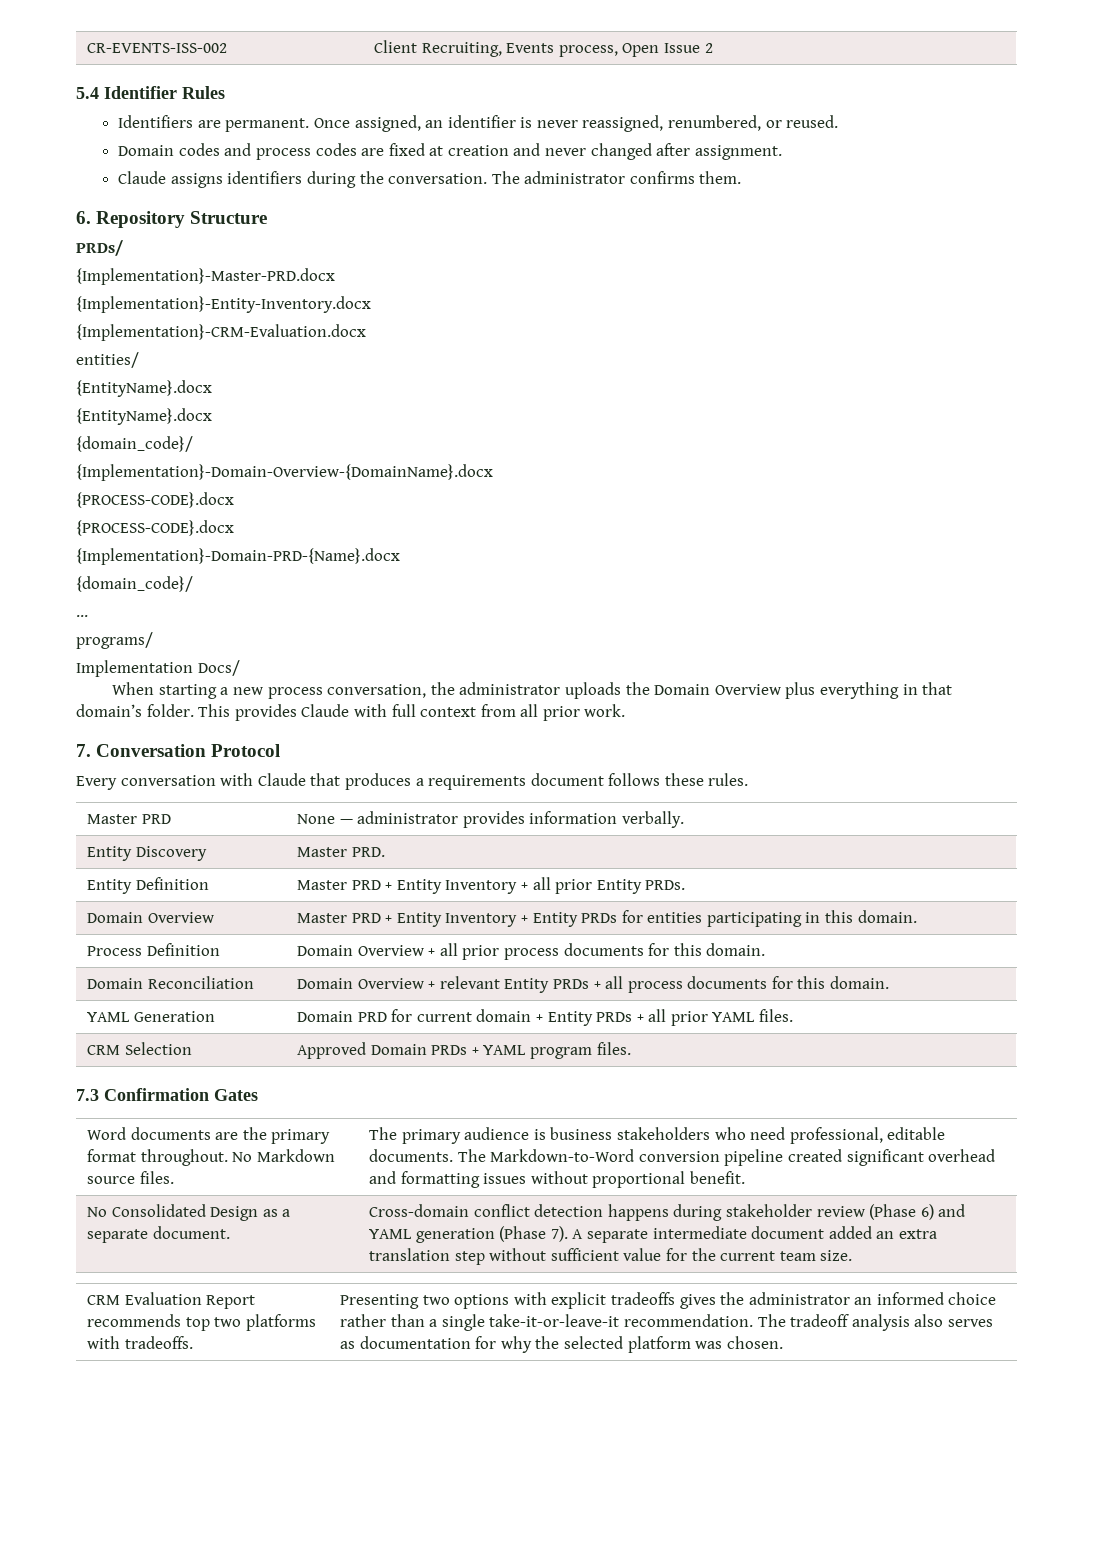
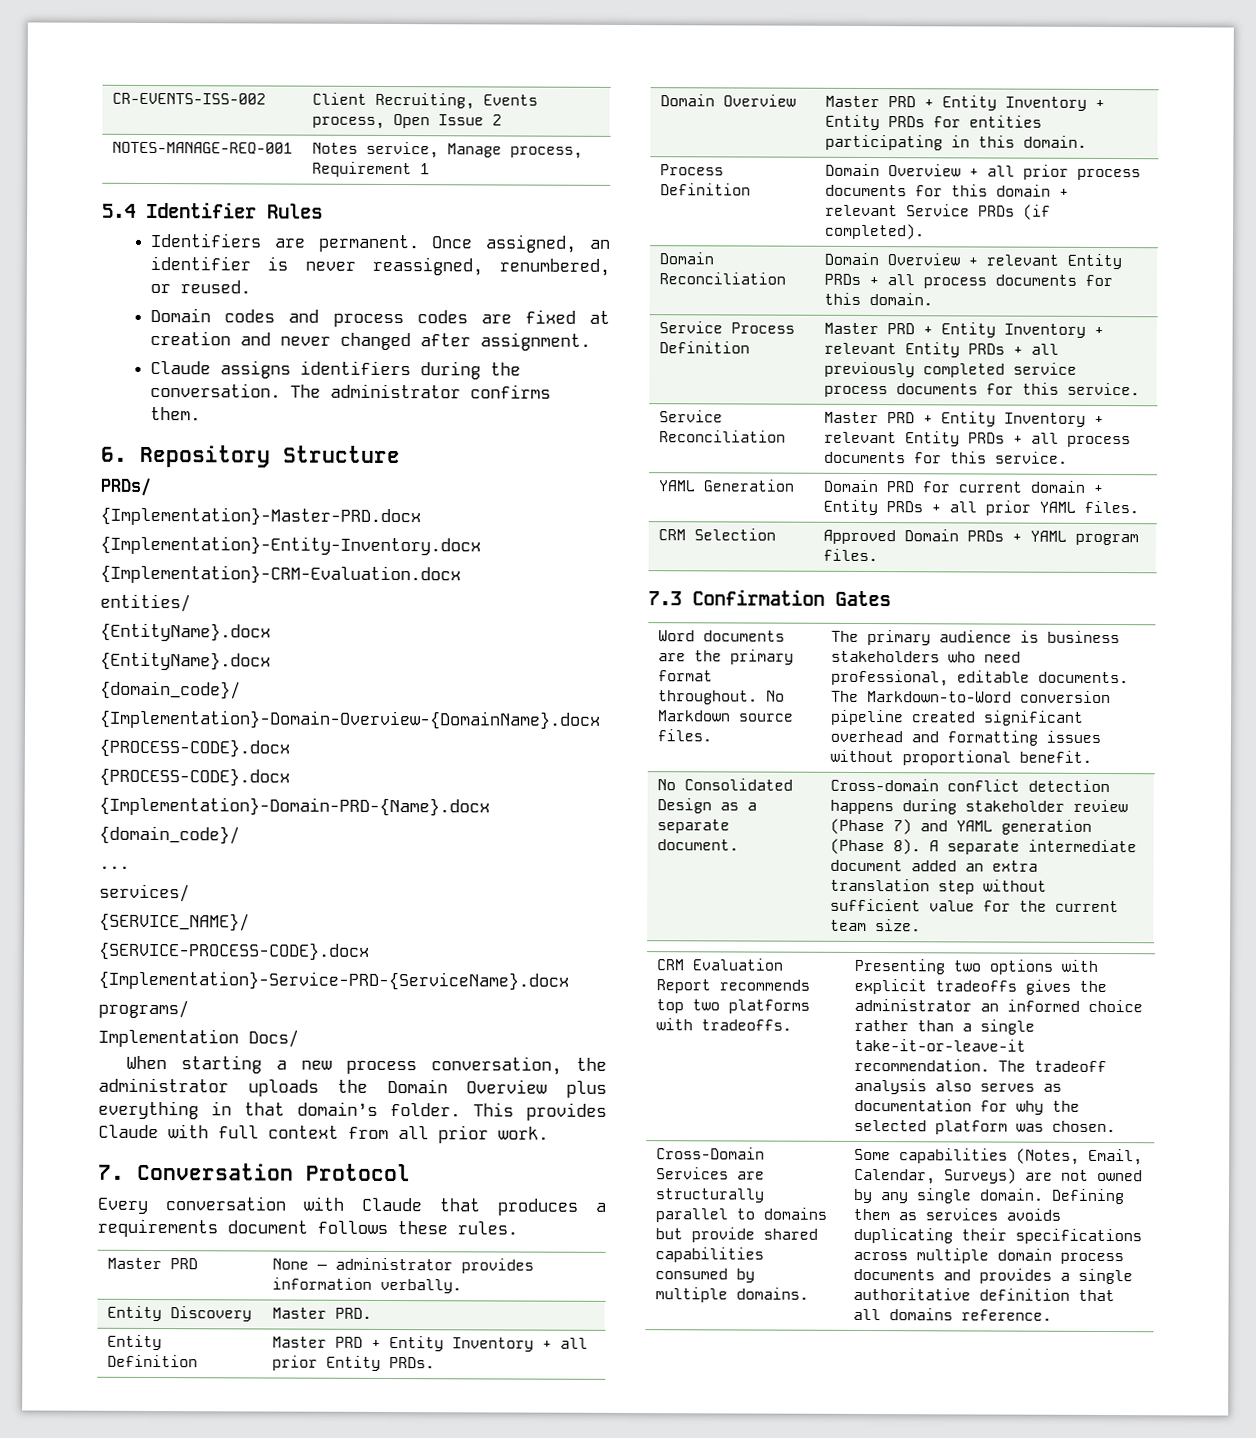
+ NOTES-MANAGE-REQ-001 | Notes service, Manage process, Requirement 1
+ services/
+ {SERVICE_NAME}/
+ {SERVICE-PROCESS-CODE}.docx
+ {Implementation}-Service-PRD-{ServiceName}.docx
- Process Definition | Domain Overview + all prior process documents for this domain.
+ Process Definition | Domain Overview + all prior process documents for this domain + relevant Service PRDs (if completed).
+ Service Process Definition | Master PRD + Entity Inventory + relevant Entity PRDs + all previously completed service process documents for this service.
+ Service Reconciliation | Master PRD + Entity Inventory + relevant Entity PRDs + all process documents for this service.
- No Consolidated Design as a separate document. | Cross-domain conflict detection happens during stakeholder review (Phase 6) and YAML generation (Phase 7). A separate intermediate document added an extra translation step without sufficient value for the current team size.
+ No Consolidated Design as a separate document. | Cross-domain conflict detection happens during stakeholder review (Phase 7) and YAML generation (Phase 8). A separate intermediate document added an extra translation step without sufficient value for the current team size.
+ Cross-Domain Services are structurally parallel to domains but provide shared capabilities consumed by multiple domains. | Some capabilities (Notes, Email, Calendar, Surveys) are not owned by any single domain. Defining them as services avoids duplicating their specifications across multiple domain process documents and provides a single authoritative definition that all domains reference.

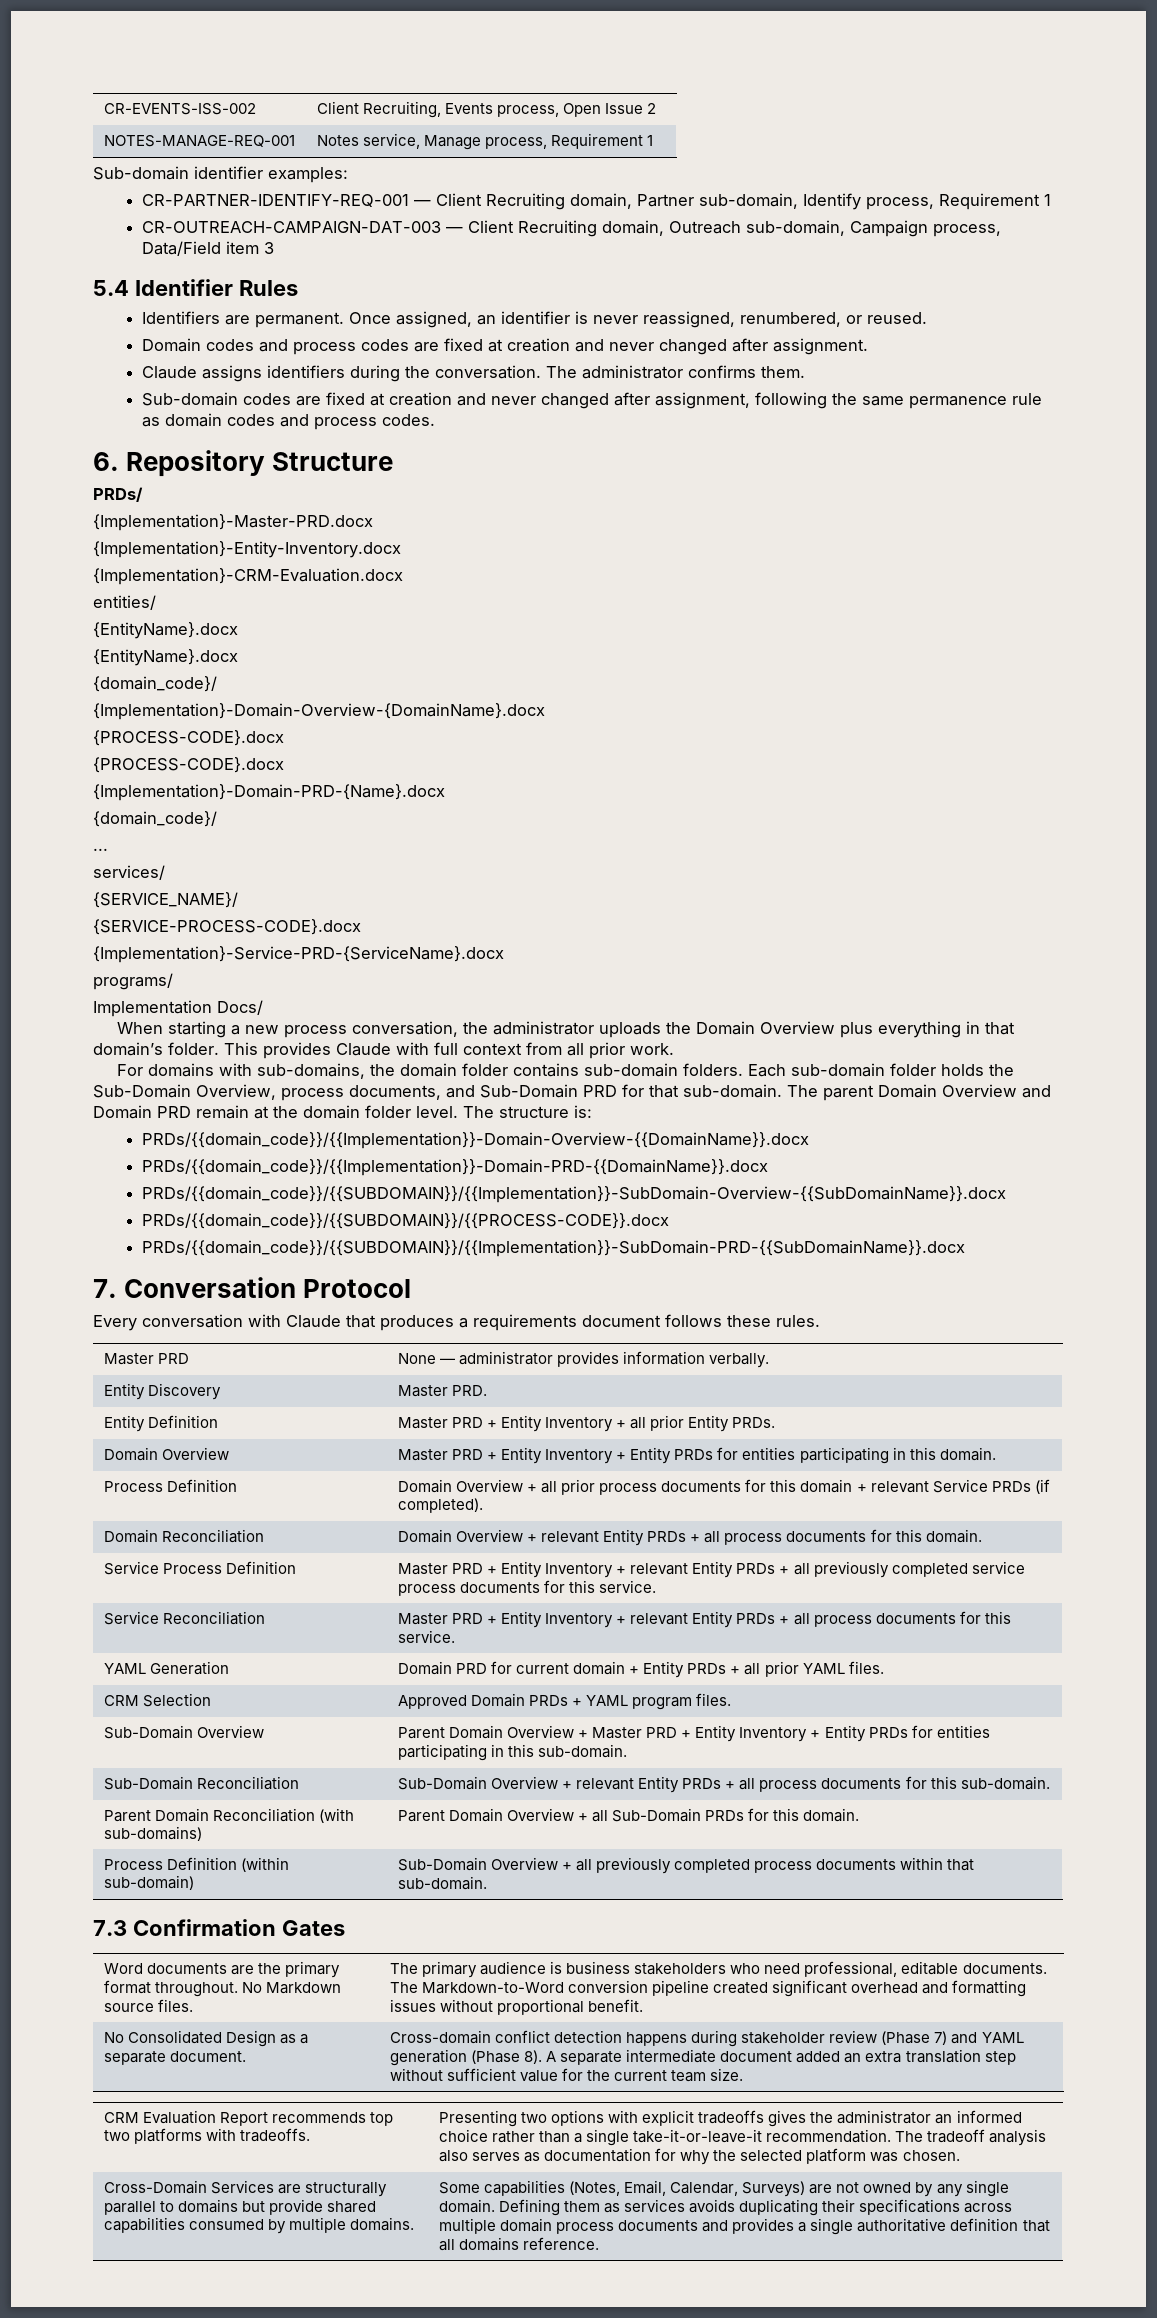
+ Sub-domain identifier examples:
+ CR-PARTNER-IDENTIFY-REQ-001 — Client Recruiting domain, Partner sub-domain, Identify process, Requirement 1
+ CR-OUTREACH-CAMPAIGN-DAT-003 — Client Recruiting domain, Outreach sub-domain, Campaign process, Data/Field item 3
+ Sub-domain codes are fixed at creation and never changed after assignment, following the same permanence rule as domain codes and process codes.
+ For domains with sub-domains, the domain folder contains sub-domain folders. Each sub-domain folder holds the Sub-Domain Overview, process documents, and Sub-Domain PRD for that sub-domain. The parent Domain Overview and Domain PRD remain at the domain folder level. The structure is:
+ PRDs/{{domain_code}}/{{Implementation}}-Domain-Overview-{{DomainName}}.docx
+ PRDs/{{domain_code}}/{{Implementation}}-Domain-PRD-{{DomainName}}.docx
+ PRDs/{{domain_code}}/{{SUBDOMAIN}}/{{Implementation}}-SubDomain-Overview-{{SubDomainName}}.docx
+ PRDs/{{domain_code}}/{{SUBDOMAIN}}/{{PROCESS-CODE}}.docx
+ PRDs/{{domain_code}}/{{SUBDOMAIN}}/{{Implementation}}-SubDomain-PRD-{{SubDomainName}}.docx
+ Sub-Domain Overview | Parent Domain Overview + Master PRD + Entity Inventory + Entity PRDs for entities participating in this sub-domain.
+ Sub-Domain Reconciliation | Sub-Domain Overview + relevant Entity PRDs + all process documents for this sub-domain.
+ Parent Domain Reconciliation (with sub-domains) | Parent Domain Overview + all Sub-Domain PRDs for this domain.
+ Process Definition (within sub-domain) | Sub-Domain Overview + all previously completed process documents within that sub-domain.

